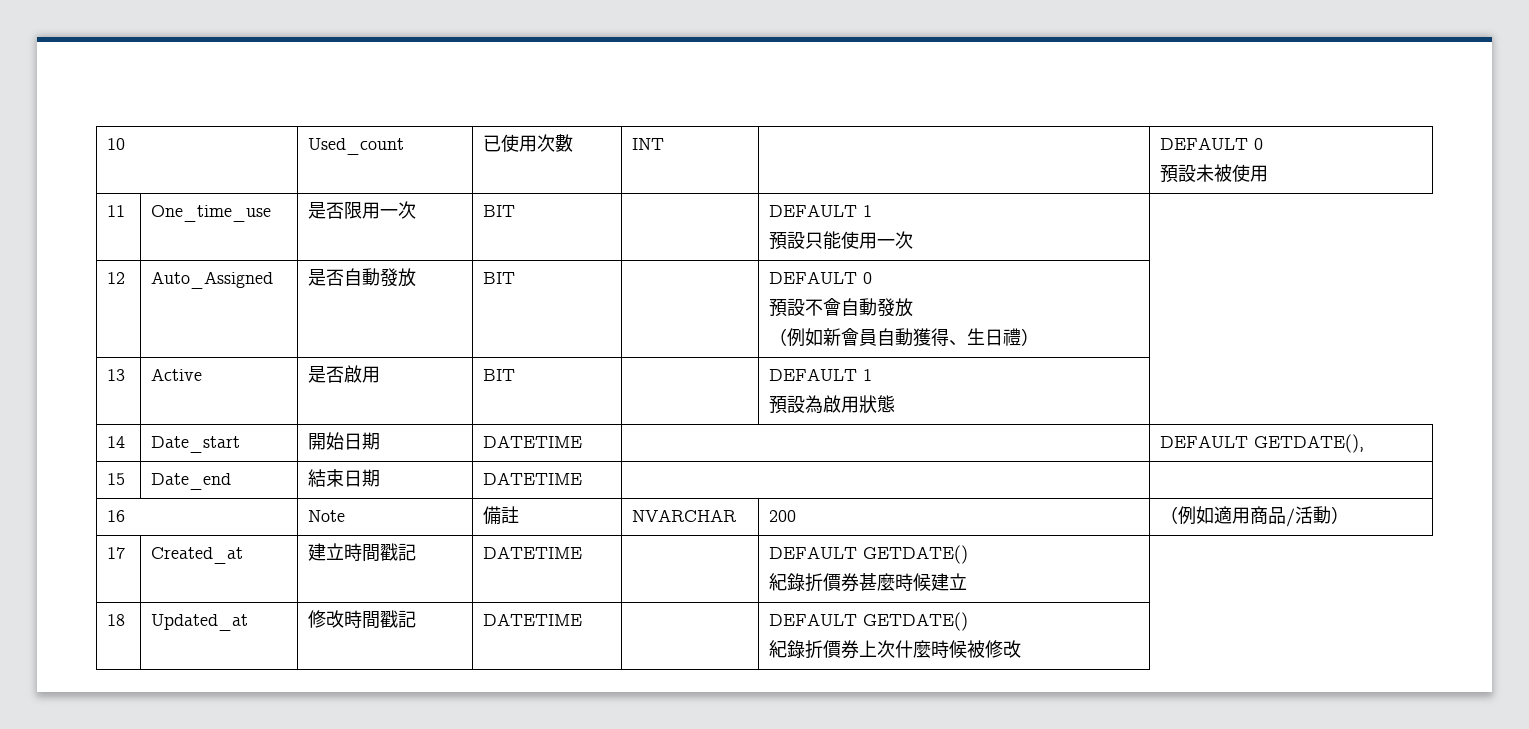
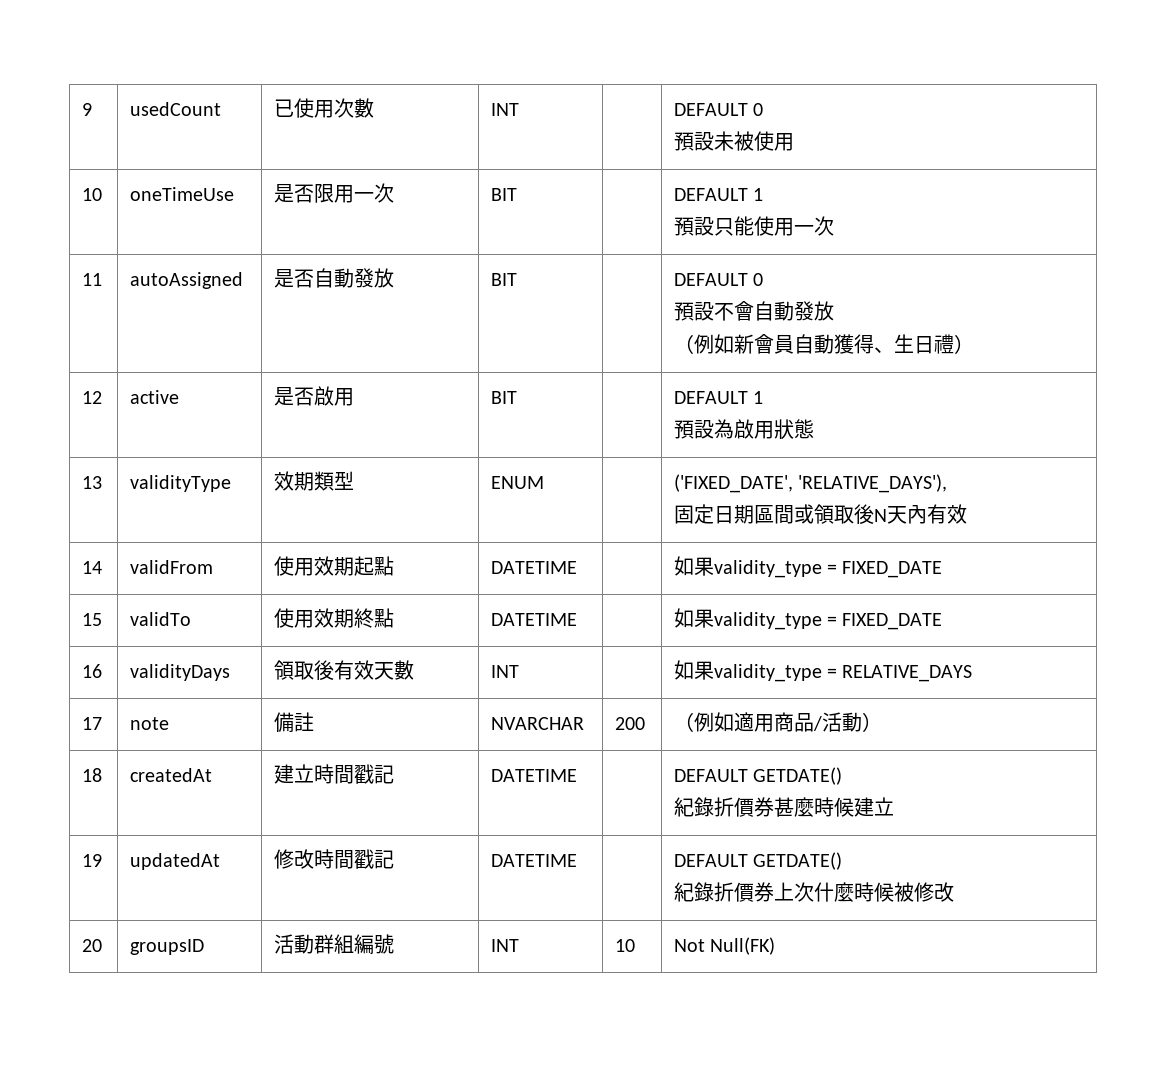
- 10 | Used_count | 已使用次數 | INT | | DEFAULT 0
+ 9 | usedCount | 已使用次數 | INT | | DEFAULT 0
- 11 | One_time_use | 是否限用一次 | BIT | | DEFAULT 1
+ 10 | oneTimeUse | 是否限用一次 | BIT | | DEFAULT 1
- 12 | Auto_Assigned | 是否自動發放 | BIT | | DEFAULT 0
+ 11 | autoAssigned | 是否自動發放 | BIT | | DEFAULT 0
- 13 | Active | 是否啟用 | BIT | | DEFAULT 1
+ 12 | active | 是否啟用 | BIT | | DEFAULT 1
+ 13 | validityType | 效期類型 | ENUM | | ('FIXED_DATE', 'RELATIVE_DAYS'),
+ 固定日期區間或領取後N天內有效
- 14 | Date_start | 開始日期 | DATETIME | | DEFAULT GETDATE(),
+ 14 | validFrom | 使用效期起點 | DATETIME | | 如果validity_type = FIXED_DATE
- 15 | Date_end | 結束日期 | DATETIME | |
- 16 | Note | 備註 | NVARCHAR | 200 | （例如適用商品/活動）
+ 15 | validTo | 使用效期終點 | DATETIME | | 如果validity_type = FIXED_DATE
+ 16 | validityDays | 領取後有效天數 | INT | | 如果validity_type = RELATIVE_DAYS
+ 17 | note | 備註 | NVARCHAR | 200 | （例如適用商品/活動）
- 17 | Created_at | 建立時間戳記 | DATETIME | | DEFAULT GETDATE()
+ 18 | createdAt | 建立時間戳記 | DATETIME | | DEFAULT GETDATE()
- 18 | Updated_at | 修改時間戳記 | DATETIME | | DEFAULT GETDATE()
+ 19 | updatedAt | 修改時間戳記 | DATETIME | | DEFAULT GETDATE()
+ 20 | groupsID | 活動群組編號 | INT | 10 | Not Null(FK)

